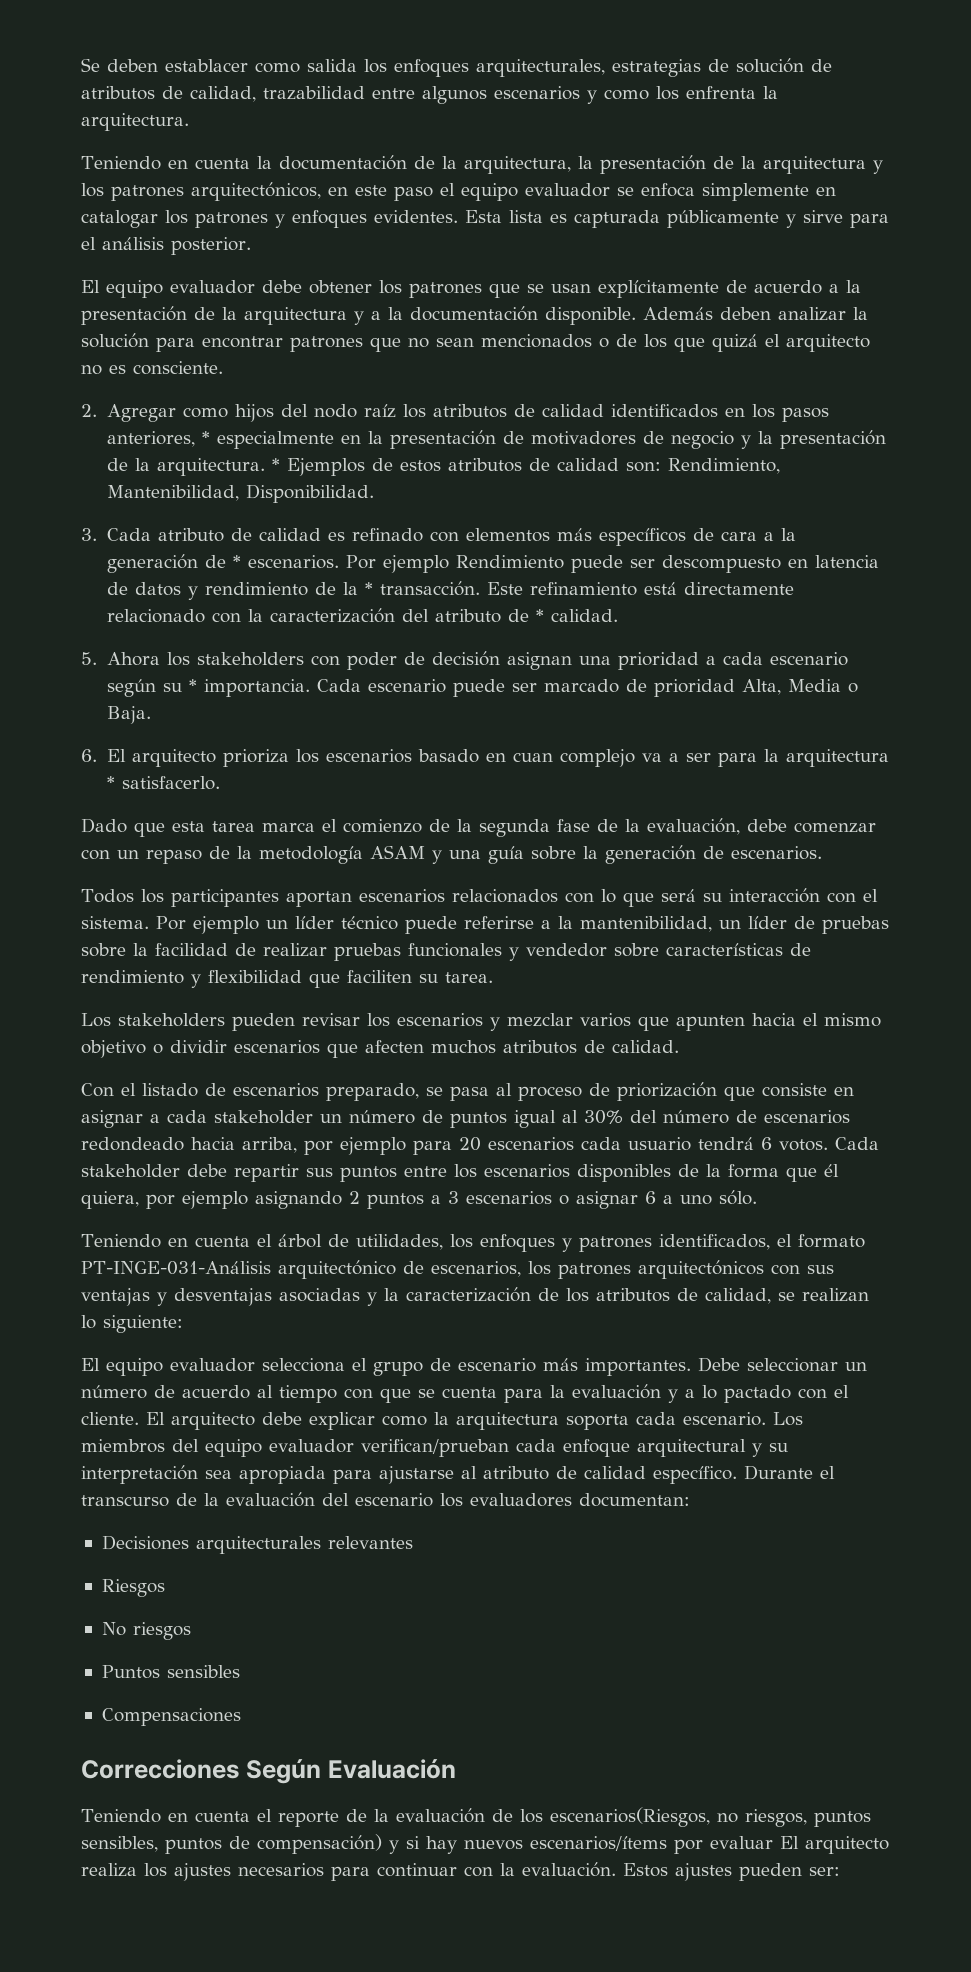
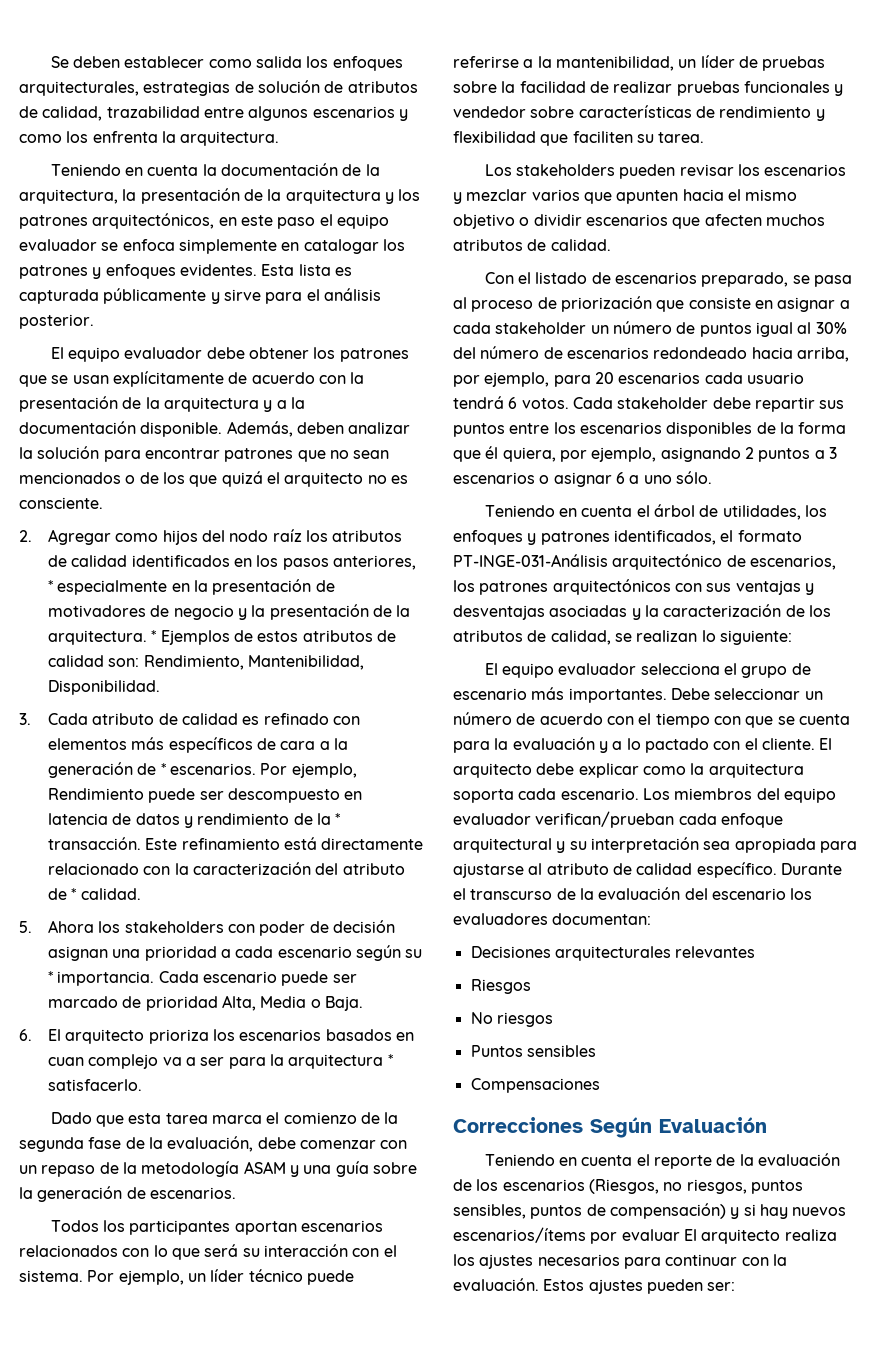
- Se deben establacer como salida los enfoques arquitecturales, estrategias de solución de atributos de calidad, trazabilidad entre algunos escenarios y como los enfrenta la arquitectura.
+ Se deben establecer como salida los enfoques arquitecturales, estrategias de solución de atributos de calidad, trazabilidad entre algunos escenarios y como los enfrenta la arquitectura.
- El equipo evaluador debe obtener los patrones que se usan explícitamente de acuerdo a la presentación de la arquitectura y a la documentación disponible.
+ El equipo evaluador debe obtener los patrones que se usan explícitamente de acuerdo con la presentación de la arquitectura y a la documentación disponible.
- Además deben analizar la solución para encontrar patrones que no sean mencionados o de los que quizá el arquitecto no es consciente.
+ Además, deben analizar la solución para encontrar patrones que no sean mencionados o de los que quizá el arquitecto no es consciente.
- Por ejemplo Rendimiento puede ser descompuesto en latencia de datos y rendimiento de la * transacción.
+ Por ejemplo, Rendimiento puede ser descompuesto en latencia de datos y rendimiento de la * transacción.
- 6. El arquitecto prioriza los escenarios basado en cuan complejo va a ser para la arquitectura * satisfacerlo.
+ 6. El arquitecto prioriza los escenarios basados en cuan complejo va a ser para la arquitectura * satisfacerlo.
- Por ejemplo un líder técnico puede referirse a la mantenibilidad, un líder de pruebas sobre la facilidad de realizar pruebas funcionales y vendedor sobre características de rendimiento y flexibilidad que faciliten su tarea.
+ Por ejemplo, un líder técnico puede referirse a la mantenibilidad, un líder de pruebas sobre la facilidad de realizar pruebas funcionales y vendedor sobre características de rendimiento y flexibilidad que faciliten su tarea.
- Con el listado de escenarios preparado, se pasa al proceso de priorización que consiste en asignar a cada stakeholder un número de puntos igual al 30% del número de escenarios redondeado hacia arriba, por ejemplo para 20 escenarios cada usuario tendrá 6 votos.
+ Con el listado de escenarios preparado, se pasa al proceso de priorización que consiste en asignar a cada stakeholder un número de puntos igual al 30% del número de escenarios redondeado hacia arriba, por ejemplo, para 20 escenarios cada usuario tendrá 6 votos.
- Cada stakeholder debe repartir sus puntos entre los escenarios disponibles de la forma que él quiera, por ejemplo asignando 2 puntos a 3 escenarios o asignar 6 a uno sólo.
+ Cada stakeholder debe repartir sus puntos entre los escenarios disponibles de la forma que él quiera, por ejemplo, asignando 2 puntos a 3 escenarios o asignar 6 a uno sólo.
- Debe seleccionar un número de acuerdo al tiempo con que se cuenta para la evaluación y a lo pactado con el cliente.
+ Debe seleccionar un número de acuerdo con el tiempo con que se cuenta para la evaluación y a lo pactado con el cliente.
- Teniendo en cuenta el reporte de la evaluación de los escenarios(Riesgos, no riesgos, puntos sensibles, puntos de compensación) y si hay nuevos escenarios/ítems por evaluar El arquitecto realiza los ajustes necesarios para continuar con la evaluación.
+ Teniendo en cuenta el reporte de la evaluación de los escenarios (Riesgos, no riesgos, puntos sensibles, puntos de compensación) y si hay nuevos escenarios/ítems por evaluar El arquitecto realiza los ajustes necesarios para continuar con la evaluación.

